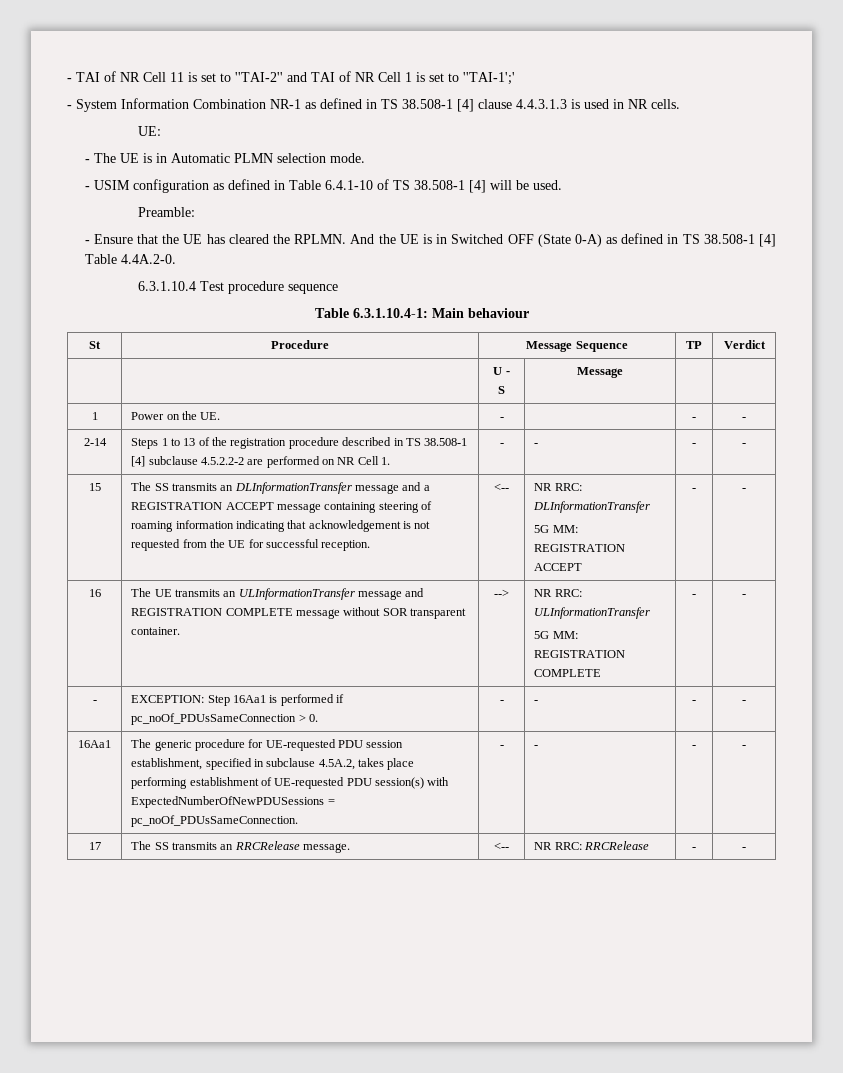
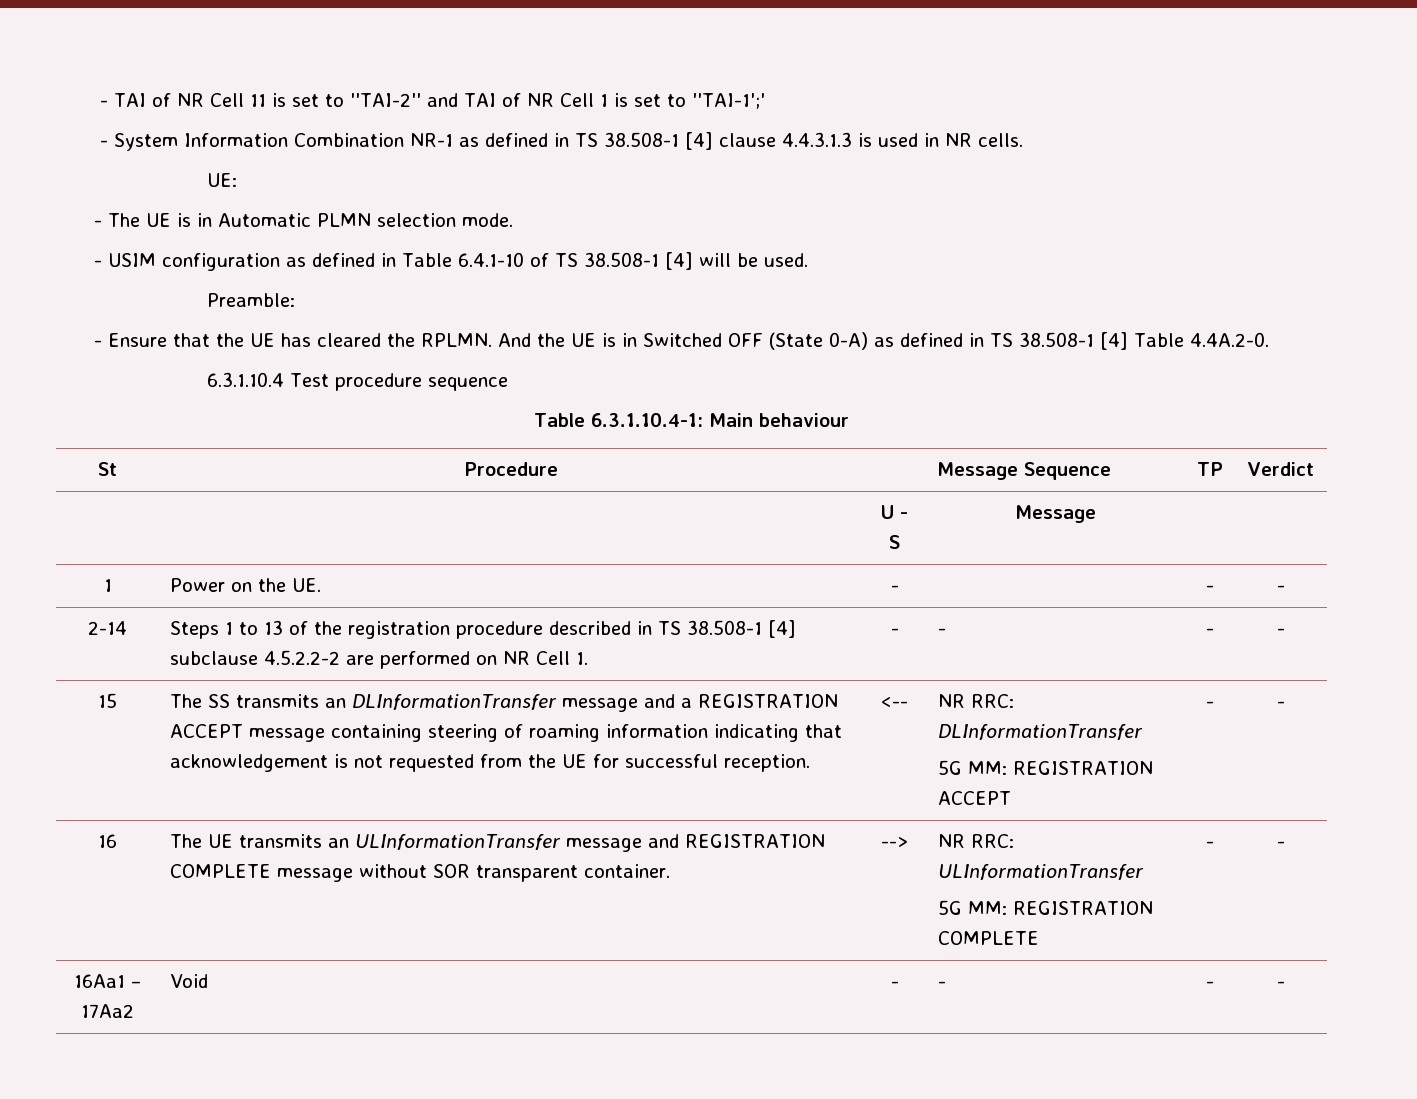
- - | EXCEPTION: Step 16Aa1 is performed if pc_noOf_PDUsSameConnection > 0. | - | - | - | -
- 16Aa1 | The generic procedure for UE-requested PDU session establishment, specified in subclause 4.5A.2, takes place performing establishment of UE-requested PDU session(s) with ExpectedNumberOfNewPDUSessions = pc_noOf_PDUsSameConnection. | - | - | - | -
- 17 | The SS transmits an RRCRelease message. | <-- | NR RRC: RRCRelease | - | -
+ 16Aa1 – 17Aa2 | Void | - | - | - | -

